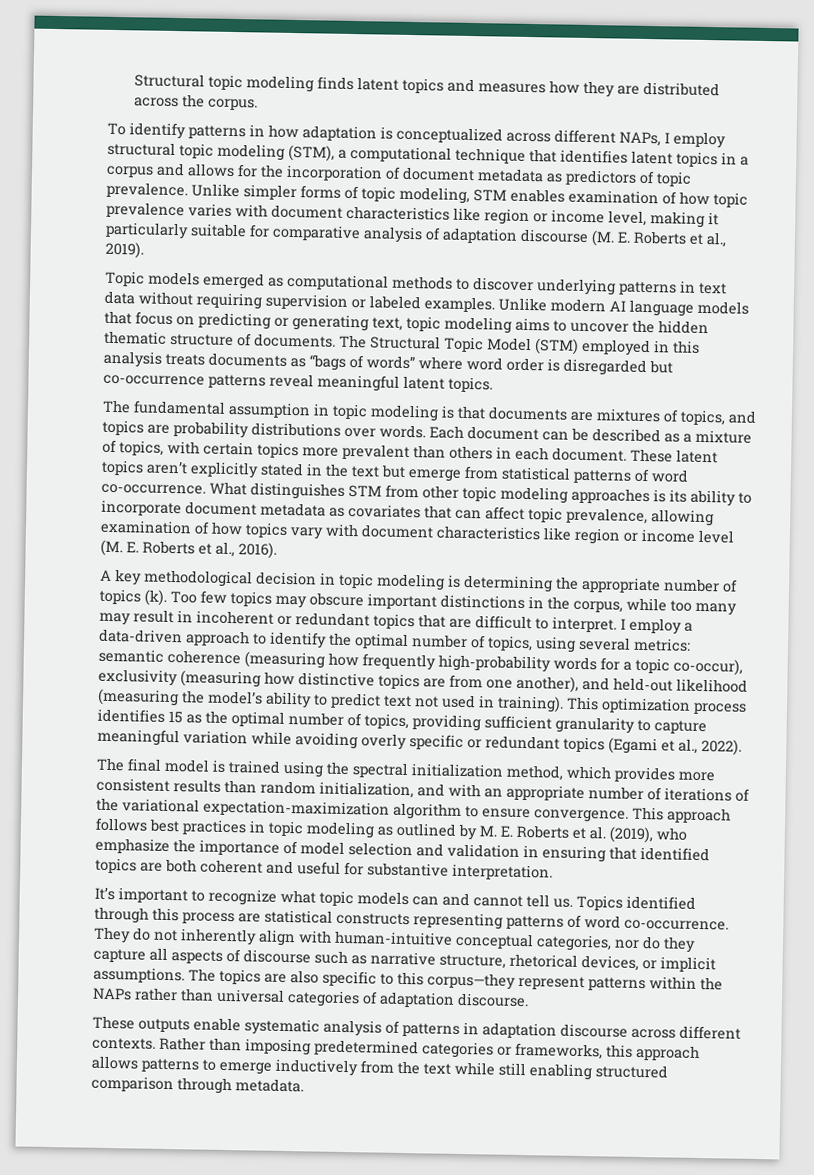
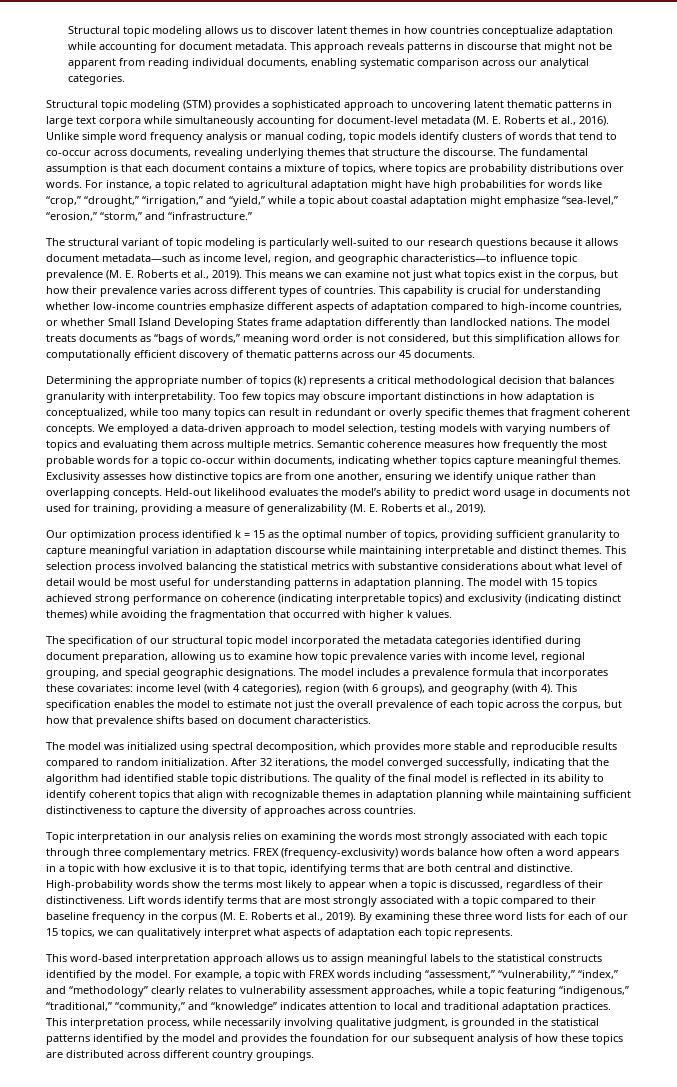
- Structural topic modeling finds latent topics and measures how they are distributed across the corpus.
- To identify patterns in how adaptation is conceptualized across different NAPs, I employ structural topic modeling (STM), a computational technique that identifies latent topics in a corpus and allows for the incorporation of document metadata as predictors of topic prevalence. Unlike simpler forms of topic modeling, STM enables examination of how topic prevalence varies with document characteristics like region or income level, making it particularly suitable for comparative analysis of adaptation discourse (M. E. Roberts et al., 2019).
- Topic models emerged as computational methods to discover underlying patterns in text data without requiring supervision or labeled examples. Unlike modern AI language models that focus on predicting or generating text, topic modeling aims to uncover the hidden thematic structure of documents. The Structural Topic Model (STM) employed in this analysis treats documents as “bags of words” where word order is disregarded but co-occurrence patterns reveal meaningful latent topics.
- The fundamental assumption in topic modeling is that documents are mixtures of topics, and topics are probability distributions over words. Each document can be described as a mixture of topics, with certain topics more prevalent than others in each document. These latent topics aren’t explicitly stated in the text but emerge from statistical patterns of word co-occurrence. What distinguishes STM from other topic modeling approaches is its ability to incorporate document metadata as covariates that can affect topic prevalence, allowing examination of how topics vary with document characteristics like region or income level (M. E. Roberts et al., 2016).
- A key methodological decision in topic modeling is determining the appropriate number of topics (k).
+ Structural topic modeling allows us to discover latent themes in how countries conceptualize adaptation while accounting for document metadata. This approach reveals patterns in discourse that might not be apparent from reading individual documents, enabling systematic comparison across our analytical categories.
+ Structural topic modeling (STM) provides a sophisticated approach to uncovering latent thematic patterns in large text corpora while simultaneously accounting for document-level metadata (M. E. Roberts et al., 2016). Unlike simple word frequency analysis or manual coding, topic models identify clusters of words that tend to co-occur across documents, revealing underlying themes that structure the discourse. The fundamental assumption is that each document contains a mixture of topics, where topics are probability distributions over words. For instance, a topic related to agricultural adaptation might have high probabilities for words like “crop,” “drought,” “irrigation,” and “yield,” while a topic about coastal adaptation might emphasize “sea-level,” “erosion,” “storm,” and “infrastructure.”
+ The structural variant of topic modeling is particularly well-suited to our research questions because it allows document metadata—such as income level, region, and geographic characteristics—to influence topic prevalence (M. E. Roberts et al., 2019). This means we can examine not just what topics exist in the corpus, but how their prevalence varies across different types of countries. This capability is crucial for understanding whether low-income countries emphasize different aspects of adaptation compared to high-income countries, or whether Small Island Developing States frame adaptation differently than landlocked nations. The model treats documents as “bags of words,” meaning word order is not considered, but this simplification allows for computationally efficient discovery of thematic patterns across our 45 documents.
+ Determining the appropriate number of topics (k) represents a critical methodological decision that balances granularity with interpretability.
- Too few topics may obscure important distinctions in the corpus, while too many may result in incoherent or redundant topics that are difficult to interpret. I employ a data-driven approach to identify the optimal number of topics, using several metrics: semantic coherence (measuring how frequently high-probability words for a topic co-occur), exclusivity (measuring how distinctive topics are from one another), and held-out likelihood (measuring the model’s ability to predict text not used in training). This optimization process identifies 15 as the optimal number of topics, providing sufficient granularity to capture meaningful variation while avoiding overly specific or redundant topics (Egami et al., 2022).
- The final model is trained using the spectral initialization method, which provides more consistent results than random initialization, and with an appropriate number of iterations of the variational expectation-maximization algorithm to ensure convergence. This approach follows best practices in topic modeling as outlined by M. E. Roberts et al. (2019), who emphasize the importance of model selection and validation in ensuring that identified topics are both coherent and useful for substantive interpretation.
- It’s important to recognize what topic models can and cannot tell us. Topics identified through this process are statistical constructs representing patterns of word co-occurrence. They do not inherently align with human-intuitive conceptual categories, nor do they capture all aspects of discourse such as narrative structure, rhetorical devices, or implicit assumptions. The topics are also specific to this corpus—they represent patterns within the NAPs rather than universal categories of adaptation discourse.
- These outputs enable systematic analysis of patterns in adaptation discourse across different contexts. Rather than imposing predetermined categories or frameworks, this approach allows patterns to emerge inductively from the text while still enabling structured comparison through metadata.
+ Too few topics may obscure important distinctions in how adaptation is conceptualized, while too many topics can result in redundant or overly specific themes that fragment coherent concepts. We employed a data-driven approach to model selection, testing models with varying numbers of topics and evaluating them across multiple metrics. Semantic coherence measures how frequently the most probable words for a topic co-occur within documents, indicating whether topics capture meaningful themes. Exclusivity assesses how distinctive topics are from one another, ensuring we identify unique rather than overlapping concepts. Held-out likelihood evaluates the model’s ability to predict word usage in documents not used for training, providing a measure of generalizability (M. E. Roberts et al., 2019).
+ Our optimization process identified k = 15 as the optimal number of topics, providing sufficient granularity to capture meaningful variation in adaptation discourse while maintaining interpretable and distinct themes. This selection process involved balancing the statistical metrics with substantive considerations about what level of detail would be most useful for understanding patterns in adaptation planning. The model with 15 topics achieved strong performance on coherence (indicating interpretable topics) and exclusivity (indicating distinct themes) while avoiding the fragmentation that occurred with higher k values.
+ The specification of our structural topic model incorporated the metadata categories identified during document preparation, allowing us to examine how topic prevalence varies with income level, regional grouping, and special geographic designations. The model includes a prevalence formula that incorporates these covariates: income level (with 4 categories), region (with 6 groups), and geography (with 4). This specification enables the model to estimate not just the overall prevalence of each topic across the corpus, but how that prevalence shifts based on document characteristics.
+ The model was initialized using spectral decomposition, which provides more stable and reproducible results compared to random initialization. After 32 iterations, the model converged successfully, indicating that the algorithm had identified stable topic distributions. The quality of the final model is reflected in its ability to identify coherent topics that align with recognizable themes in adaptation planning while maintaining sufficient distinctiveness to capture the diversity of approaches across countries.
+ Topic interpretation in our analysis relies on examining the words most strongly associated with each topic through three complementary metrics. FREX (frequency-exclusivity) words balance how often a word appears in a topic with how exclusive it is to that topic, identifying terms that are both central and distinctive. High-probability words show the terms most likely to appear when a topic is discussed, regardless of their distinctiveness. Lift words identify terms that are most strongly associated with a topic compared to their baseline frequency in the corpus (M. E. Roberts et al., 2019). By examining these three word lists for each of our 15 topics, we can qualitatively interpret what aspects of adaptation each topic represents.
+ This word-based interpretation approach allows us to assign meaningful labels to the statistical constructs identified by the model. For example, a topic with FREX words including “assessment,” “vulnerability,” “index,” and “methodology” clearly relates to vulnerability assessment approaches, while a topic featuring “indigenous,” “traditional,” “community,” and “knowledge” indicates attention to local and traditional adaptation practices. This interpretation process, while necessarily involving qualitative judgment, is grounded in the statistical patterns identified by the model and provides the foundation for our subsequent analysis of how these topics are distributed across different country groupings.

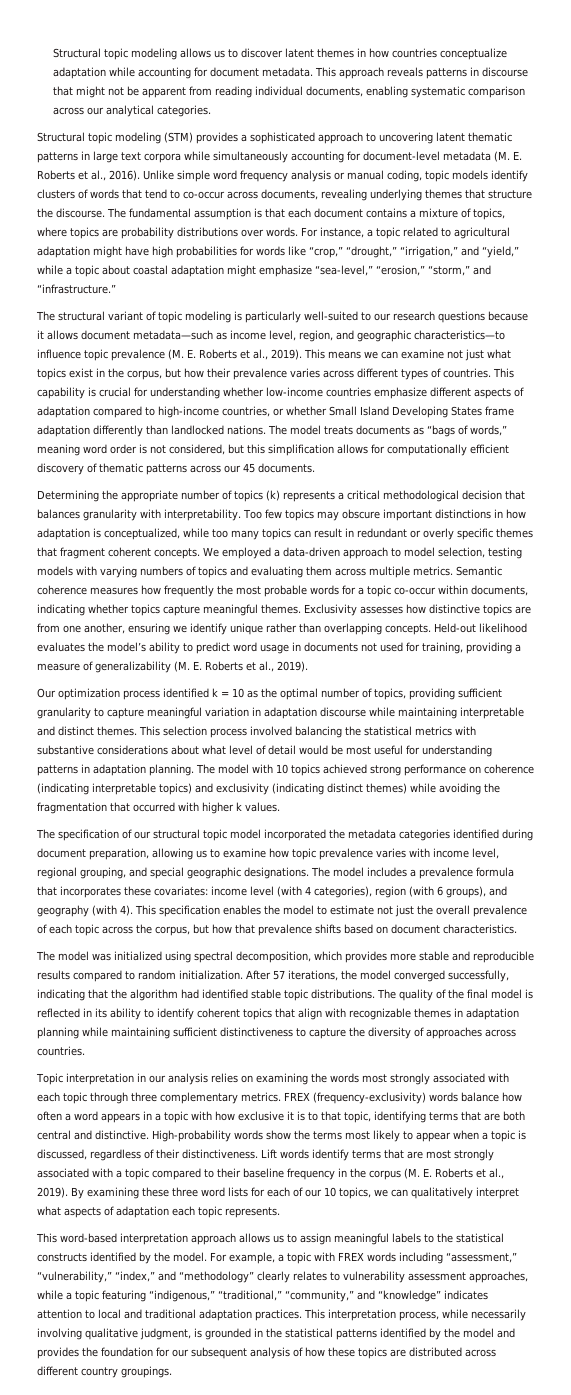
- Our optimization process identified k = 15 as the optimal number of topics, providing sufficient granularity to capture meaningful variation in adaptation discourse while maintaining interpretable and distinct themes.
+ Our optimization process identified k = 10 as the optimal number of topics, providing sufficient granularity to capture meaningful variation in adaptation discourse while maintaining interpretable and distinct themes.
- The model with 15 topics achieved strong performance on coherence (indicating interpretable topics) and exclusivity (indicating distinct themes) while avoiding the fragmentation that occurred with higher k values.
+ The model with 10 topics achieved strong performance on coherence (indicating interpretable topics) and exclusivity (indicating distinct themes) while avoiding the fragmentation that occurred with higher k values.
- After 32 iterations, the model converged successfully, indicating that the algorithm had identified stable topic distributions.
+ After 57 iterations, the model converged successfully, indicating that the algorithm had identified stable topic distributions.
- By examining these three word lists for each of our 15 topics, we can qualitatively interpret what aspects of adaptation each topic represents.
+ By examining these three word lists for each of our 10 topics, we can qualitatively interpret what aspects of adaptation each topic represents.

